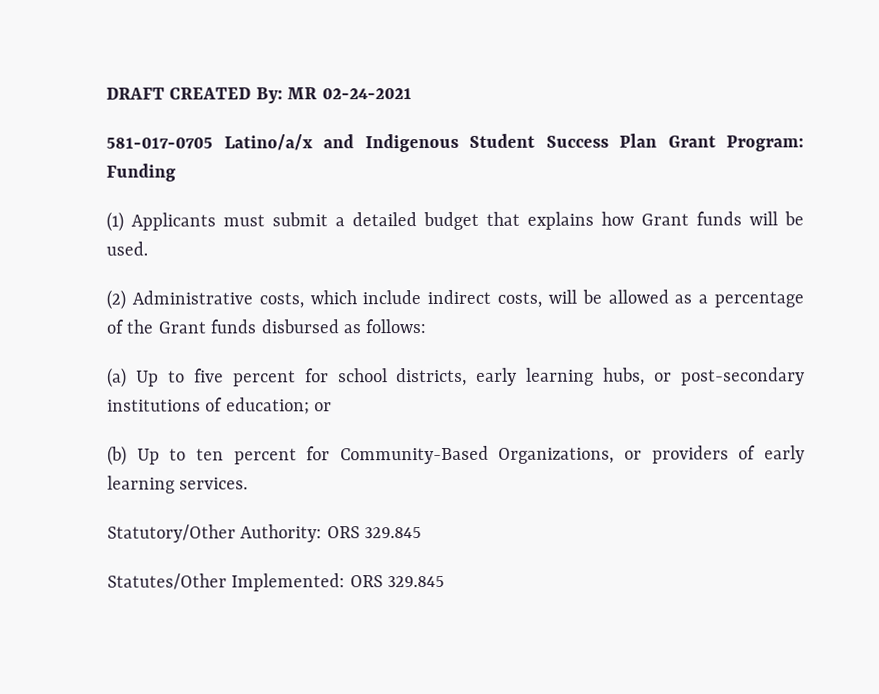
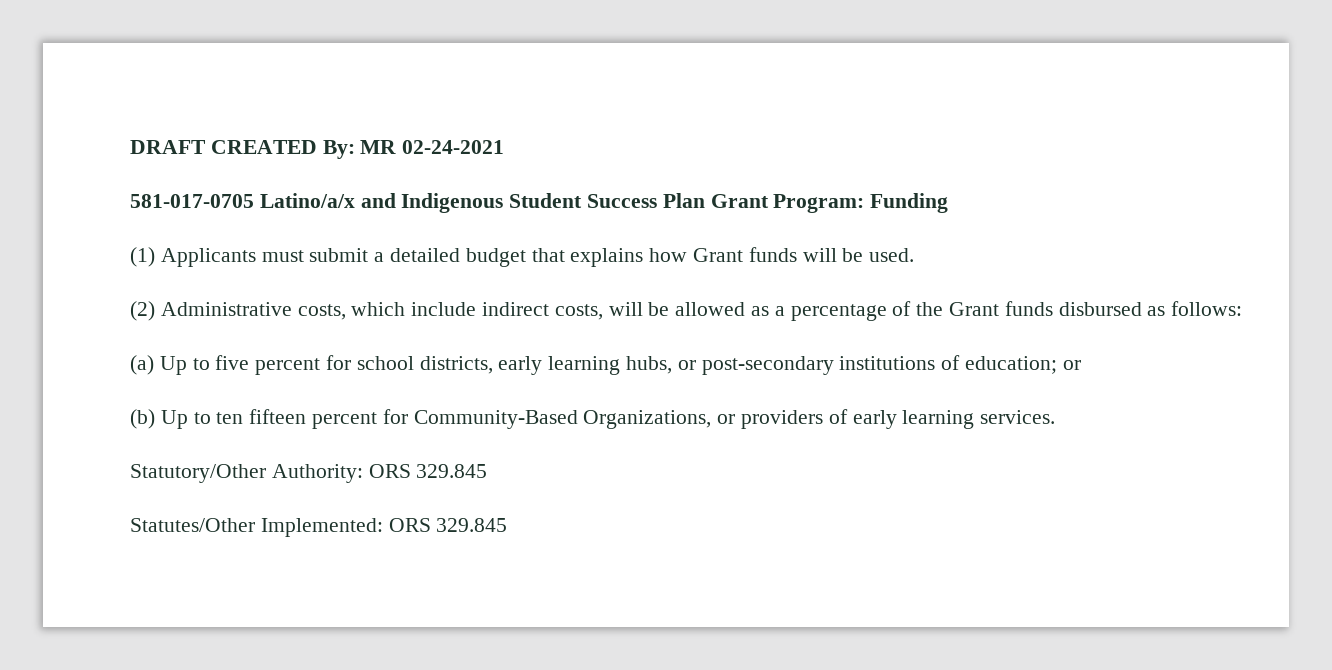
- (b) Up to ten percent for Community-Based Organizations, or providers of early learning services.
+ (b) Up to ten fifteen percent for Community-Based Organizations, or providers of early learning services.

